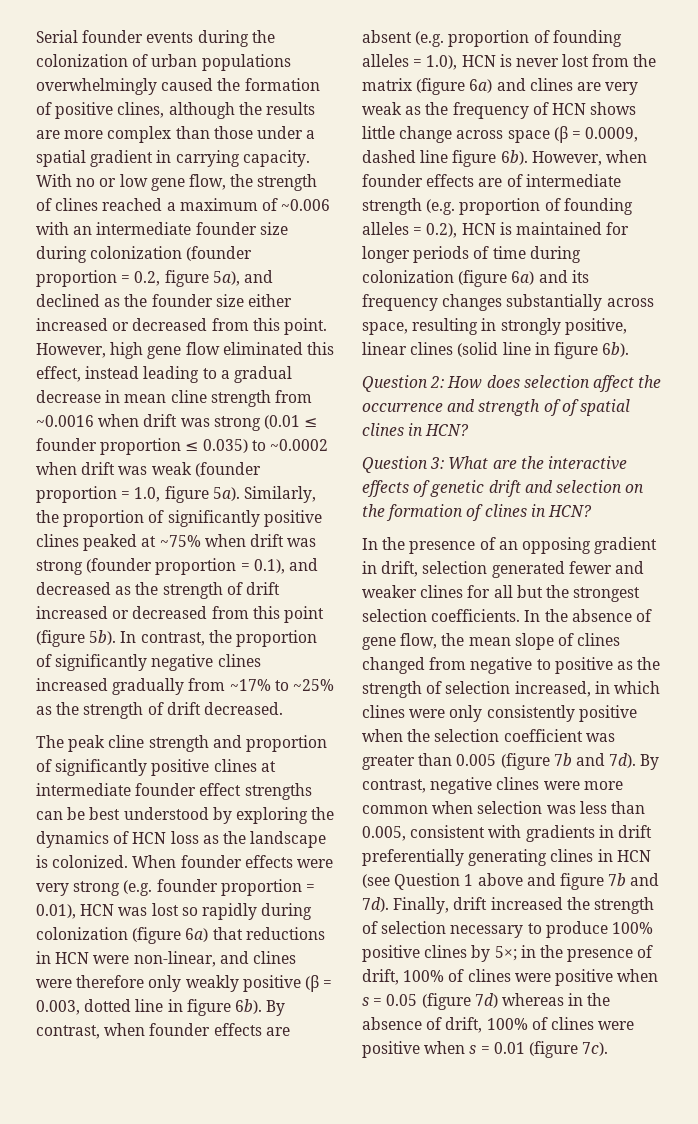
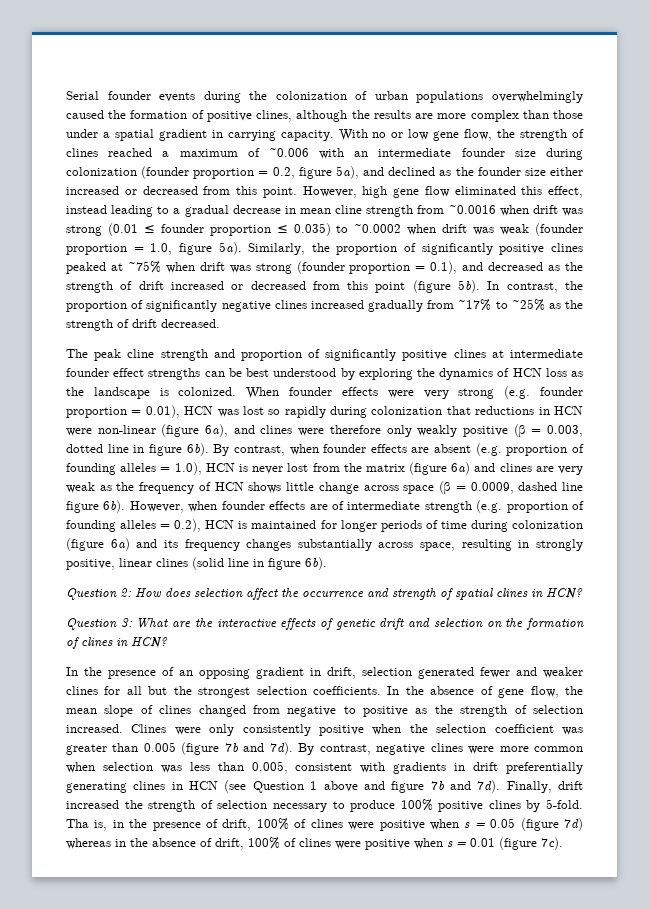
- When founder effects were very strong (e.g. founder proportion = 0.01), HCN was lost so rapidly during colonization (figure 6a) that reductions in HCN were non-linear, and clines were therefore only weakly positive (β = 0.003, dotted line in figure 6b).
+ When founder effects were very strong (e.g. founder proportion = 0.01), HCN was lost so rapidly during colonization that reductions in HCN were non-linear (figure 6a), and clines were therefore only weakly positive (β = 0.003, dotted line in figure 6b).
- Question 2: How does selection affect the occurrence and strength of of spatial clines in HCN?
+ Question 2: How does selection affect the occurrence and strength of spatial clines in HCN?
- In the absence of gene flow, the mean slope of clines changed from negative to positive as the strength of selection increased, in which clines were only consistently positive when the selection coefficient was greater than 0.005 (figure 7b and 7d).
+ In the absence of gene flow, the mean slope of clines changed from negative to positive as the strength of selection increased. Clines were only consistently positive when the selection coefficient was greater than 0.005 (figure 7b and 7d).
- Finally, drift increased the strength of selection necessary to produce 100% positive clines by 5×; in the presence of drift, 100% of clines were positive when s = 0.05 (figure 7d) whereas in the absence of drift, 100% of clines were positive when s = 0.01 (figure 7c).
+ Finally, drift increased the strength of selection necessary to produce 100% positive clines by 5-fold. Tha is, in the presence of drift, 100% of clines were positive when s = 0.05 (figure 7d) whereas in the absence of drift, 100% of clines were positive when s = 0.01 (figure 7c).

